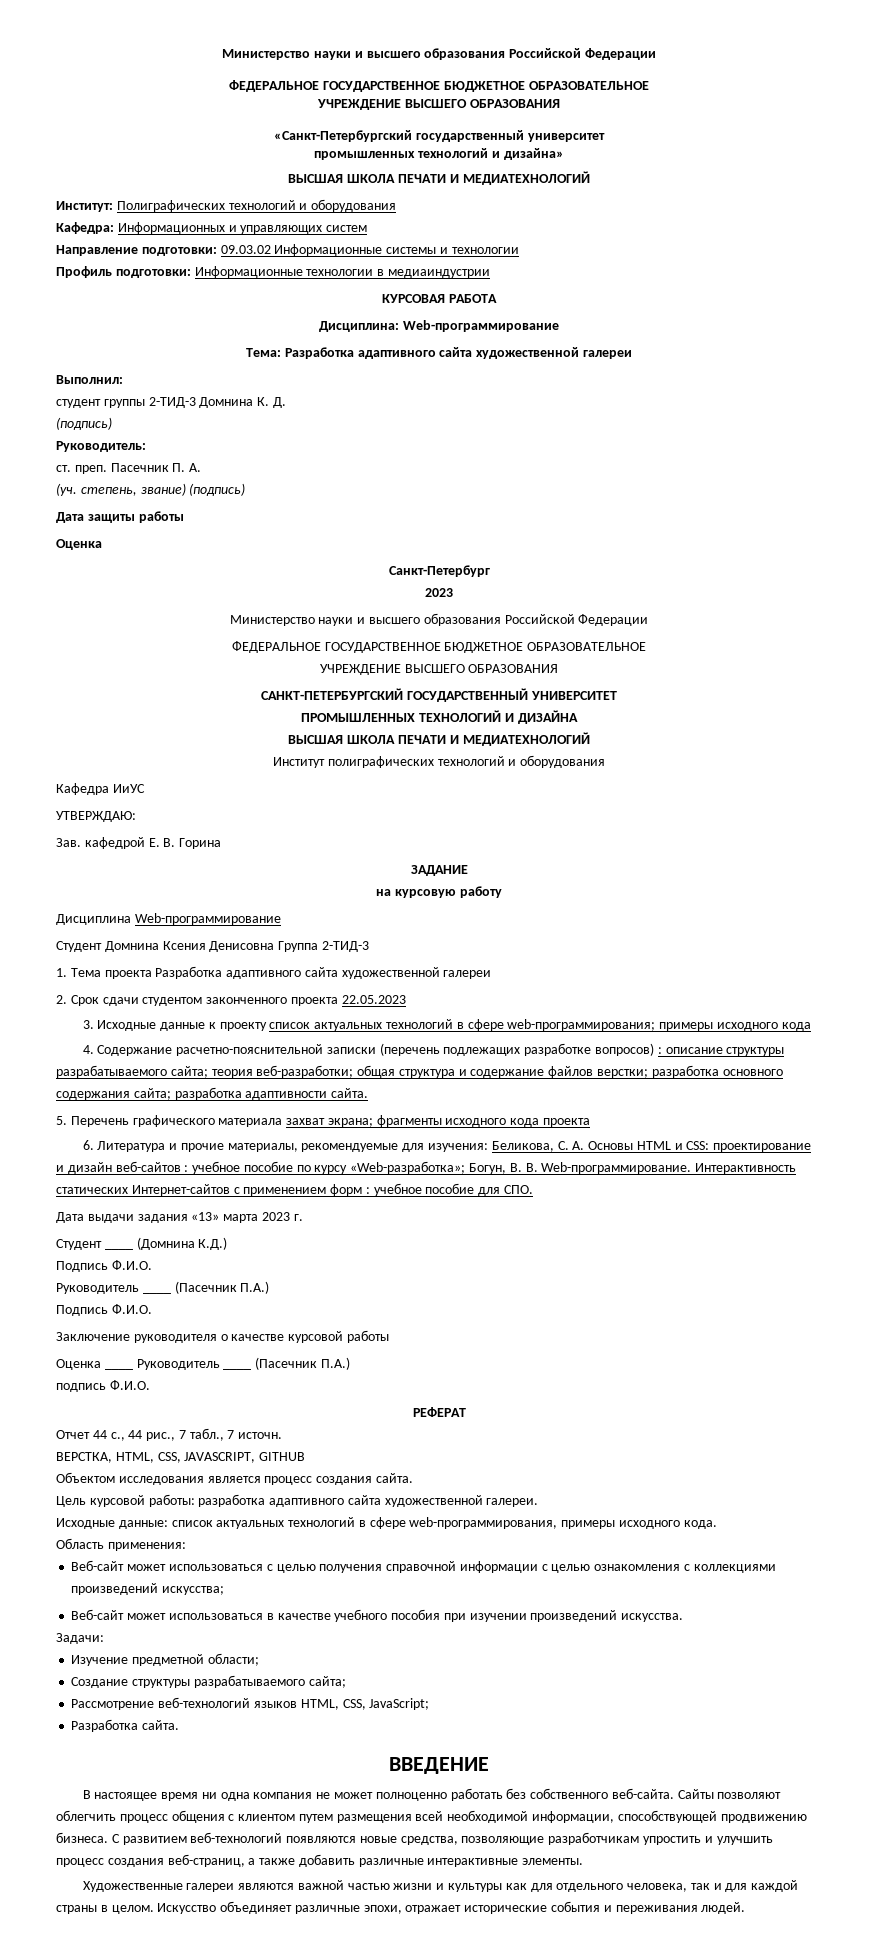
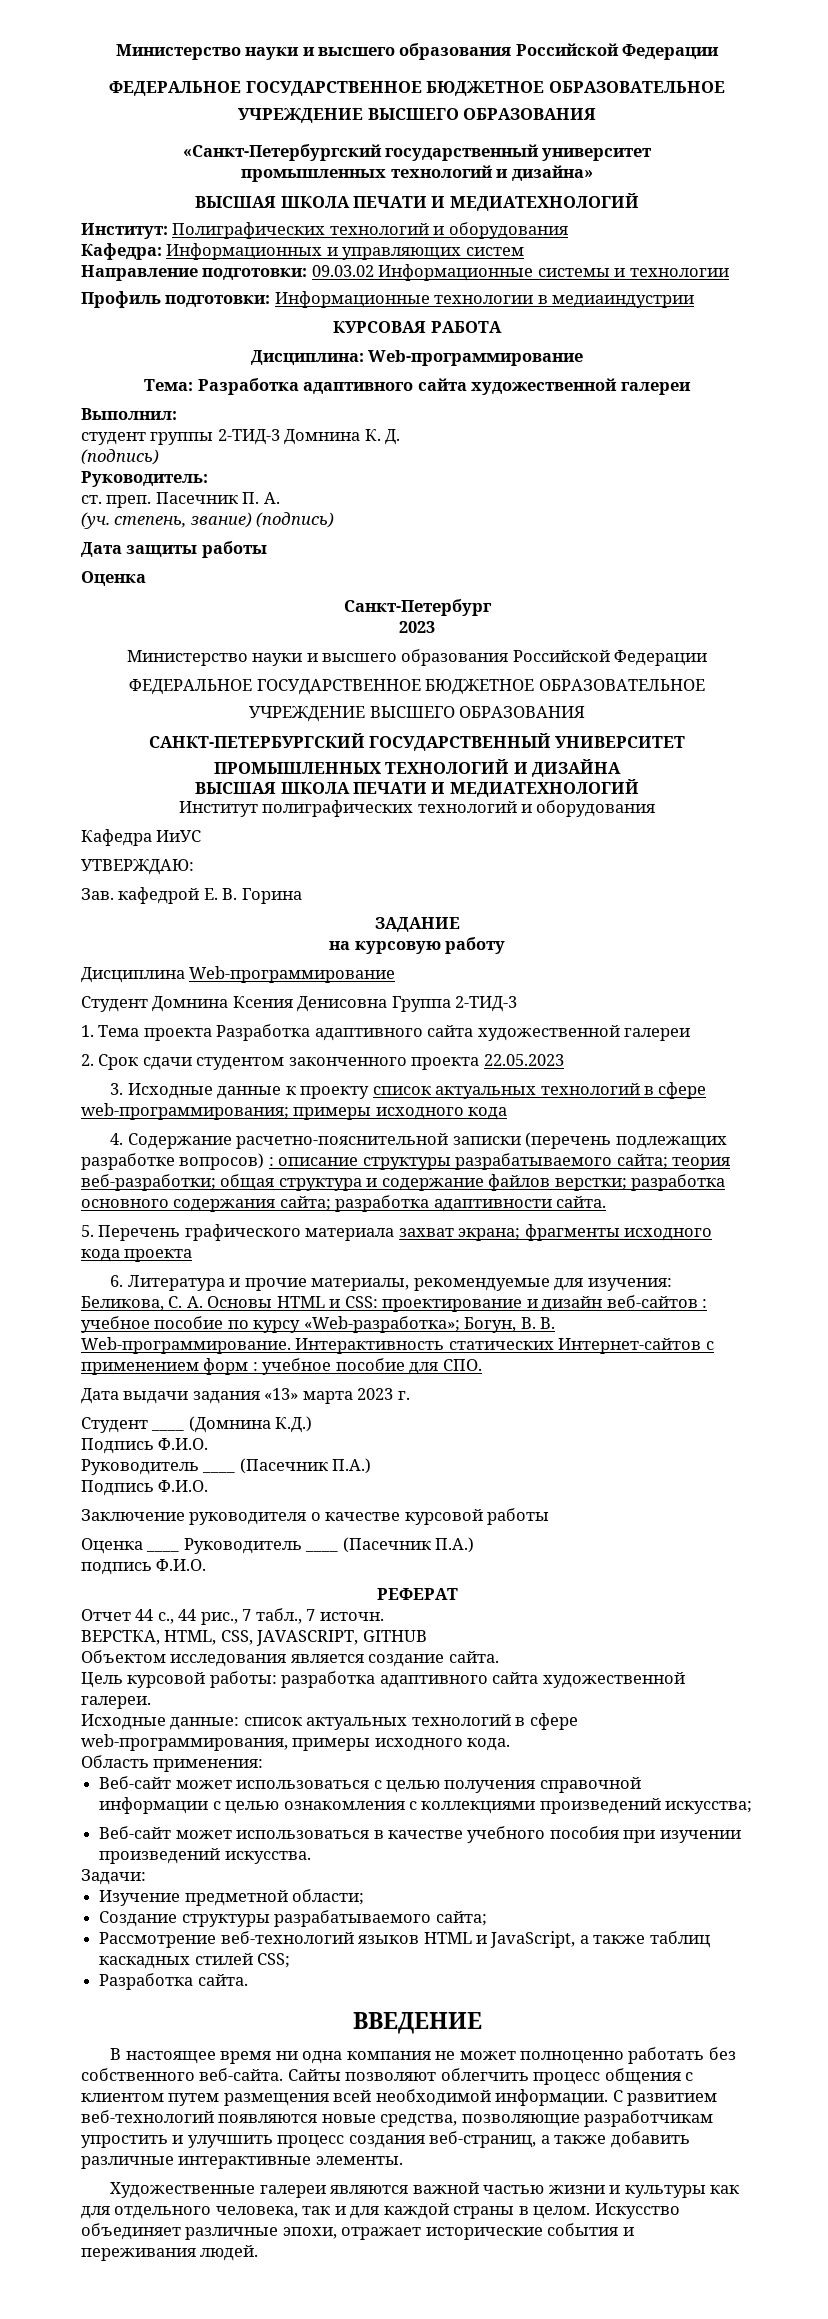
- Объектом исследования является процесс создания сайта.
+ Объектом исследования является создание сайта.
- Рассмотрение веб-технологий языков HTML, CSS, JavaScript;
+ Рассмотрение веб-технологий языков HTML и JavaScript, а также таблиц каскадных стилей CSS;
- Сайты позволяют облегчить процесс общения с клиентом путем размещения всей необходимой информации, способствующей продвижению бизнеса.
+ Сайты позволяют облегчить процесс общения с клиентом путем размещения всей необходимой информации.

